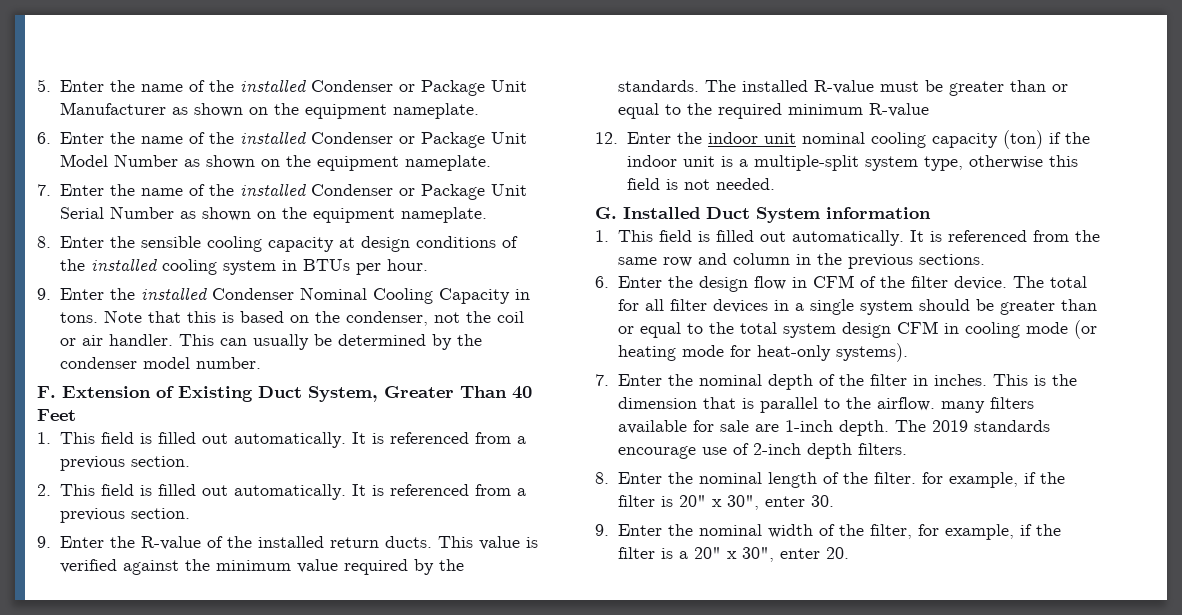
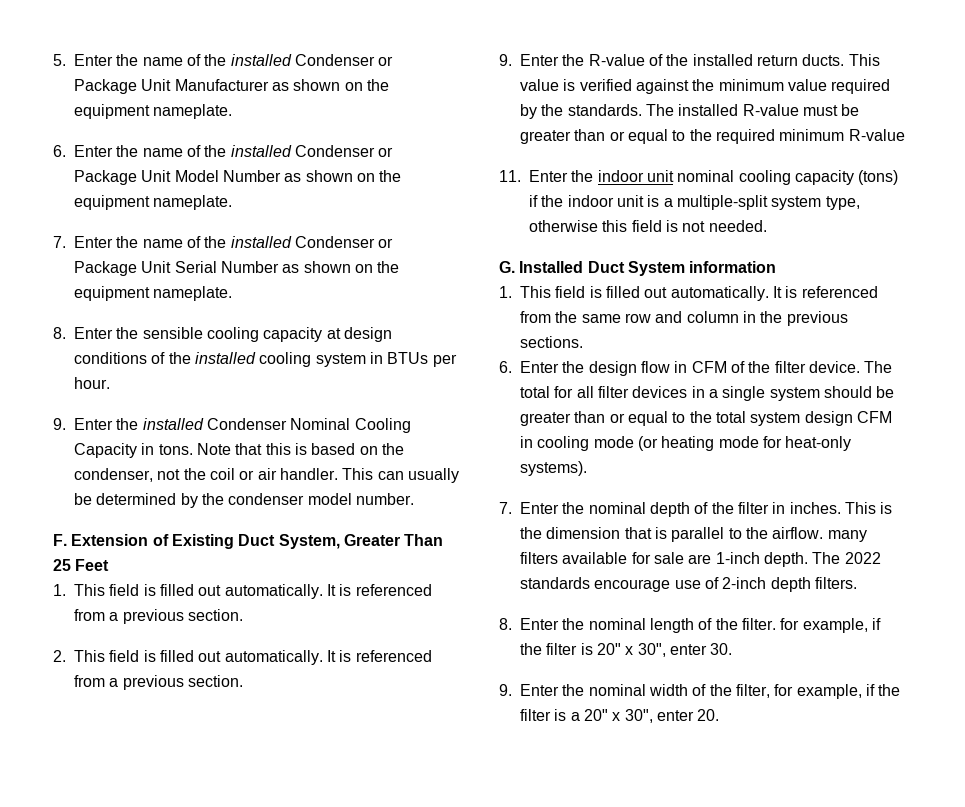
- F. Extension of Existing Duct System, Greater Than 40 Feet
+ F. Extension of Existing Duct System, Greater Than 25 Feet
- 12. Enter the indoor unit nominal cooling capacity (ton) if the indoor unit is a multiple-split system type, otherwise this field is not needed.
+ 11. Enter the indoor unit nominal cooling capacity (tons) if the indoor unit is a multiple-split system type, otherwise this field is not needed.
- The 2019 standards encourage use of 2-inch depth filters.
+ The 2022 standards encourage use of 2-inch depth filters.

